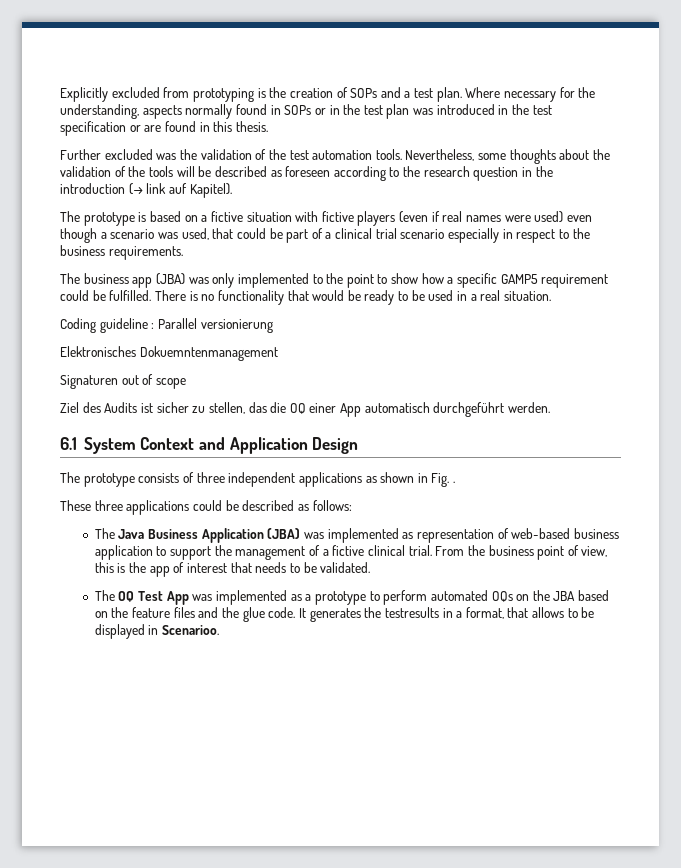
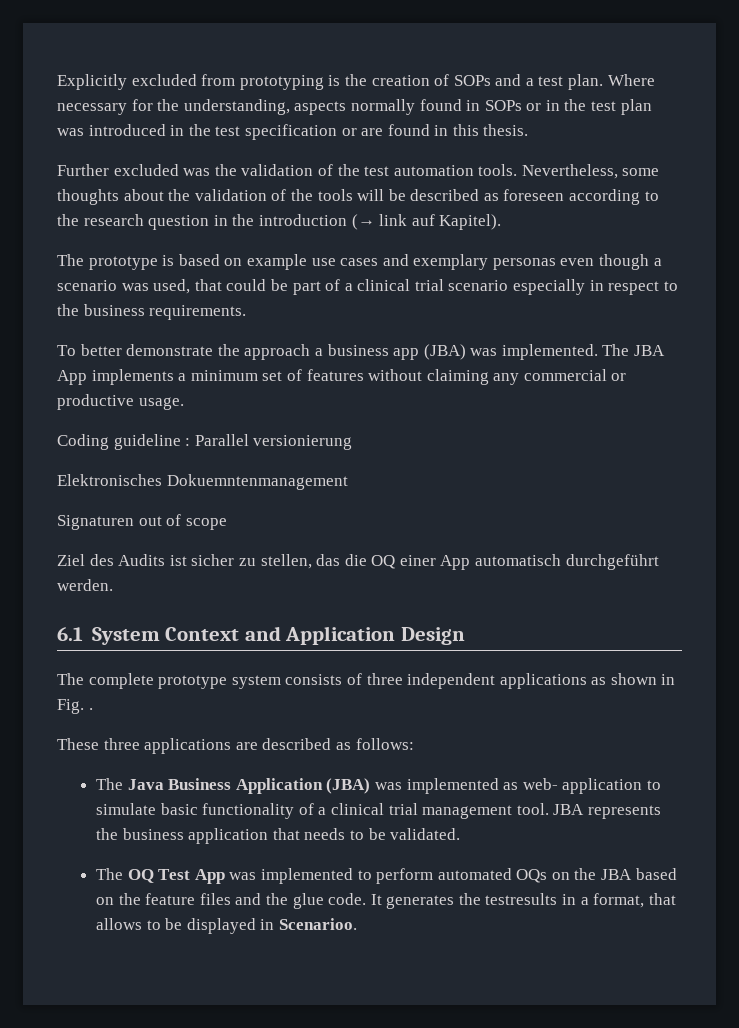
- The prototype is based on a fictive situation with fictive players (even if real names were used) even though a scenario was used, that could be part of a clinical trial scenario especially in respect to the business requirements.
+ The prototype is based on example use cases and exemplary personas even though a scenario was used, that could be part of a clinical trial scenario especially in respect to the business requirements.
- The business app (JBA) was only implemented to the point to show how a specific GAMP5 requirement could be fulfilled. There is no functionality that would be ready to be used in a real situation.
+ To better demonstrate the approach a business app (JBA) was implemented. The JBA App implements a minimum set of features without claiming any commercial or productive usage.
- The prototype consists of three independent applications as shown in Fig. .
+ The complete prototype system consists of three independent applications as shown in Fig. .
- These three applications could be described as follows:
+ These three applications are described as follows:
- The Java Business Application (JBA) was implemented as representation of web-based business application to support the management of a fictive clinical trial. From the business point of view, this is the app of interest that needs to be validated.
+ The Java Business Application (JBA) was implemented as web- application to simulate basic functionality of a clinical trial management tool. JBA represents the business application that needs to be validated.
- The OQ Test App was implemented as a prototype to perform automated OQs on the JBA based on the feature files and the glue code.
+ The OQ Test App was implemented to perform automated OQs on the JBA based on the feature files and the glue code.

